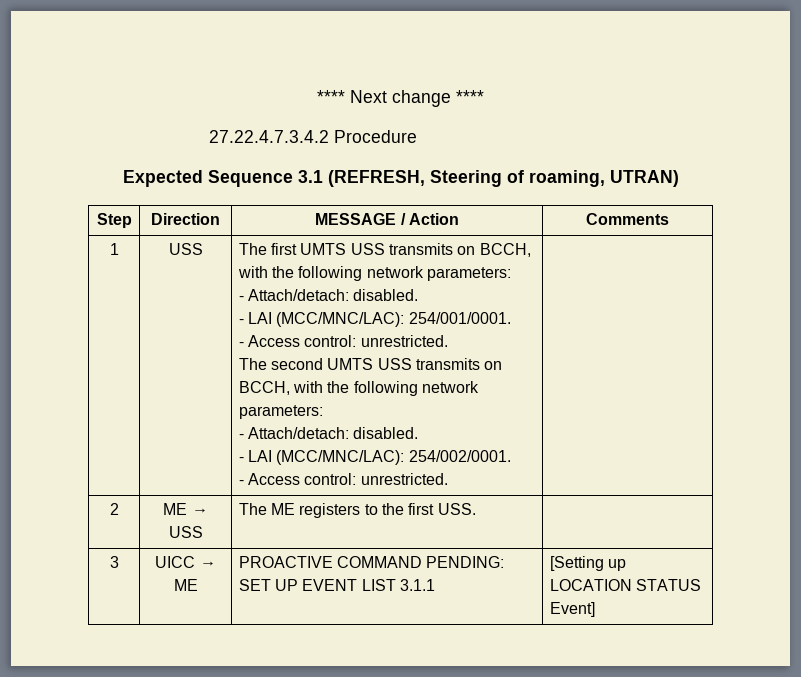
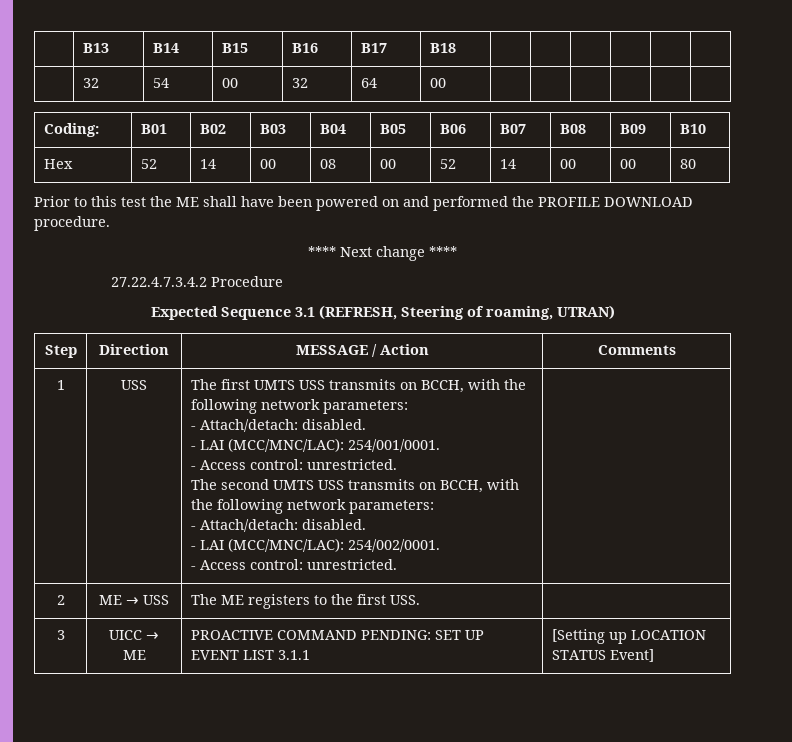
+ | B13 | B14 | B15 | B16 | B17 | B18 | | | | | |
+ | 32 | 54 | 00 | 32 | 64 | 00 | | | | | |
+ Coding: | B01 | B02 | B03 | B04 | B05 | B06 | B07 | B08 | B09 | B10
+ Hex | 52 | 14 | 00 | 08 | 00 | 52 | 14 | 00 | 00 | 80
+ Prior to this test the ME shall have been powered on and performed the PROFILE DOWNLOAD procedure.

